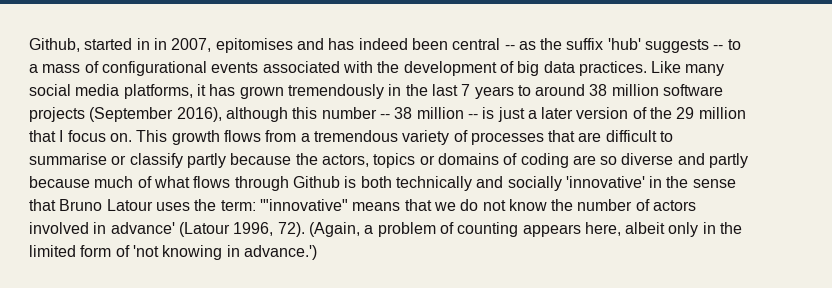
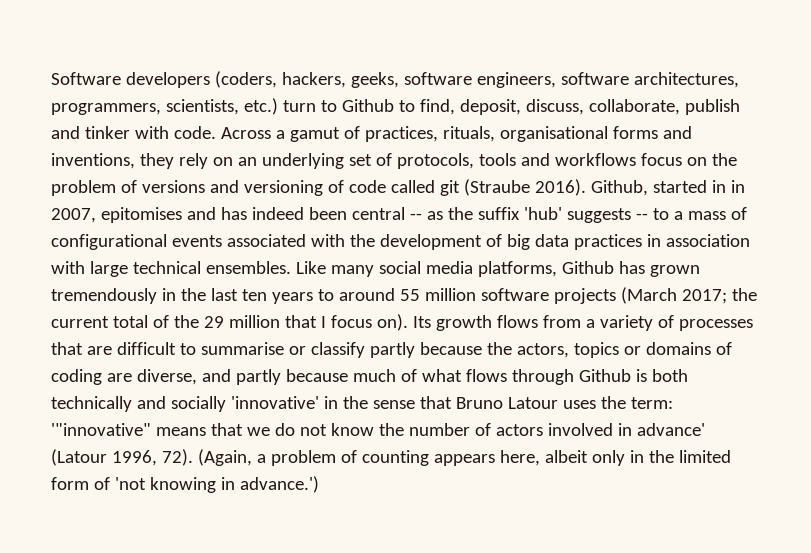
+ Software developers (coders, hackers, geeks, software engineers, software architectures, programmers, scientists, etc.) turn to Github to find, deposit, discuss, collaborate, publish and tinker with code. Across a gamut of practices, rituals, organisational forms and inventions, they rely on an underlying set of protocols, tools and workflows focus on the problem of versions and versioning of code called git (Straube 2016).
- Github, started in in 2007, epitomises and has indeed been central -- as the suffix 'hub' suggests -- to a mass of configurational events associated with the development of big data practices.
+ Github, started in in 2007, epitomises and has indeed been central -- as the suffix 'hub' suggests -- to a mass of configurational events associated with the development of big data practices in association with large technical ensembles.
- Like many social media platforms, it has grown tremendously in the last 7 years to around 38 million software projects (September 2016), although this number -- 38 million -- is just a later version of the 29 million that I focus on. This growth flows from a tremendous variety of processes that are difficult to summarise or classify partly because the actors, topics or domains of coding are so diverse and partly because much of what flows through Github is both technically and socially 'innovative' in the sense that Bruno Latour uses the term:
+ Like many social media platforms, Github has grown tremendously in the last ten years to around 55 million software projects (March 2017; the current total of the 29 million that I focus on). Its growth flows from a variety of processes that are difficult to summarise or classify partly because the actors, topics or domains of coding are diverse, and partly because much of what flows through Github is both technically and socially 'innovative' in the sense that Bruno Latour uses the term:

